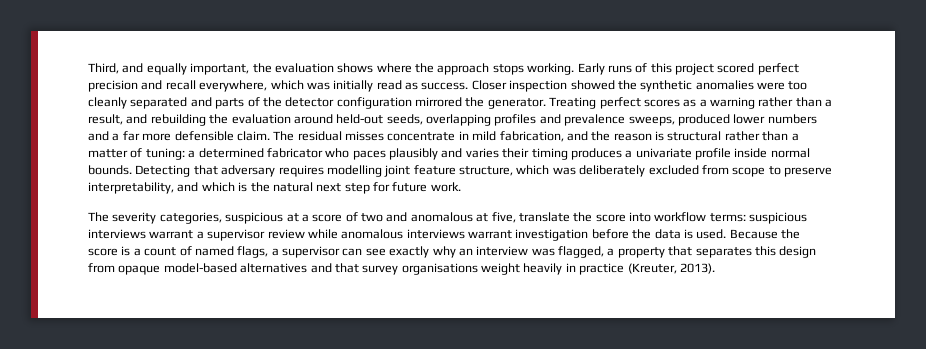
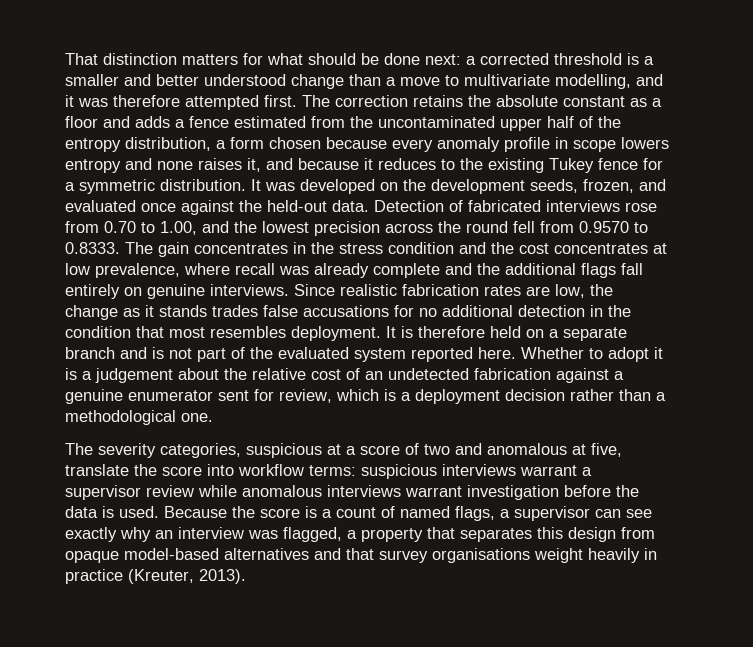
- Third, and equally important, the evaluation shows where the approach stops working. Early runs of this project scored perfect precision and recall everywhere, which was initially read as success. Closer inspection showed the synthetic anomalies were too cleanly separated and parts of the detector configuration mirrored the generator. Treating perfect scores as a warning rather than a result, and rebuilding the evaluation around held-out seeds, overlapping profiles and prevalence sweeps, produced lower numbers and a far more defensible claim. The residual misses concentrate in mild fabrication, and the reason is structural rather than a matter of tuning: a determined fabricator who paces plausibly and varies their timing produces a univariate profile inside normal bounds. Detecting that adversary requires modelling joint feature structure, which was deliberately excluded from scope to preserve interpretability, and which is the natural next step for future work.
+ That distinction matters for what should be done next: a corrected threshold is a smaller and better understood change than a move to multivariate modelling, and it was therefore attempted first. The correction retains the absolute constant as a floor and adds a fence estimated from the uncontaminated upper half of the entropy distribution, a form chosen because every anomaly profile in scope lowers entropy and none raises it, and because it reduces to the existing Tukey fence for a symmetric distribution. It was developed on the development seeds, frozen, and evaluated once against the held-out data. Detection of fabricated interviews rose from 0.70 to 1.00, and the lowest precision across the round fell from 0.9570 to 0.8333. The gain concentrates in the stress condition and the cost concentrates at low prevalence, where recall was already complete and the additional flags fall entirely on genuine interviews. Since realistic fabrication rates are low, the change as it stands trades false accusations for no additional detection in the condition that most resembles deployment. It is therefore held on a separate branch and is not part of the evaluated system reported here. Whether to adopt it is a judgement about the relative cost of an undetected fabrication against a genuine enumerator sent for review, which is a deployment decision rather than a methodological one.

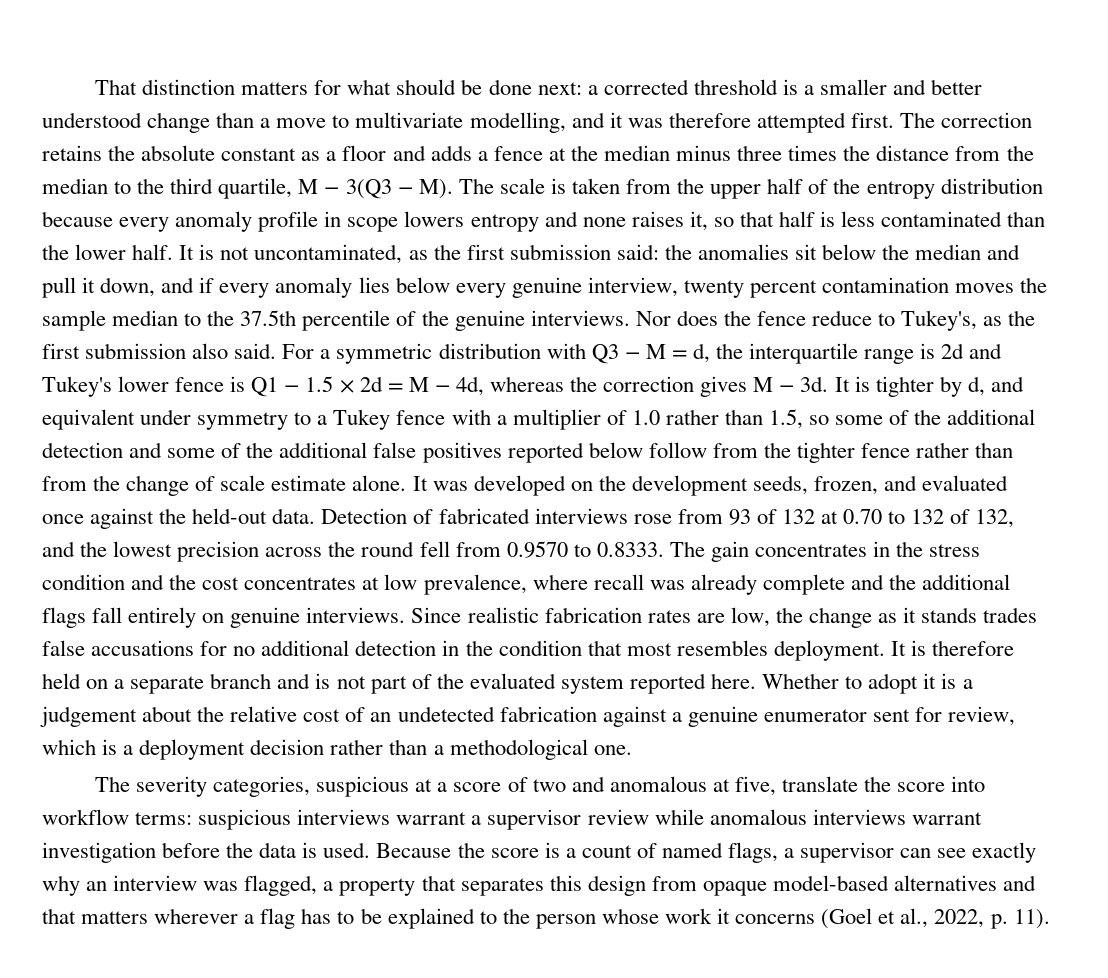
- The correction retains the absolute constant as a floor and adds a fence estimated from the uncontaminated upper half of the entropy distribution, a form chosen because every anomaly profile in scope lowers entropy and none raises it, and because it reduces to the existing Tukey fence for a symmetric distribution.
+ The correction retains the absolute constant as a floor and adds a fence at the median minus three times the distance from the median to the third quartile, M − 3(Q3 − M). The scale is taken from the upper half of the entropy distribution because every anomaly profile in scope lowers entropy and none raises it, so that half is less contaminated than the lower half. It is not uncontaminated, as the first submission said: the anomalies sit below the median and pull it down, and if every anomaly lies below every genuine interview, twenty percent contamination moves the sample median to the 37.5th percentile of the genuine interviews. Nor does the fence reduce to Tukey's, as the first submission also said. For a symmetric distribution with Q3 − M = d, the interquartile range is 2d and Tukey's lower fence is Q1 − 1.5 × 2d = M − 4d, whereas the correction gives M − 3d. It is tighter by d, and equivalent under symmetry to a Tukey fence with a multiplier of 1.0 rather than 1.5, so some of the additional detection and some of the additional false positives reported below follow from the tighter fence rather than from the change of scale estimate alone.
- Detection of fabricated interviews rose from 0.70 to 1.00, and the lowest precision across the round fell from 0.9570 to 0.8333. The gain concentrates in the stress condition and the cost concentrates at low prevalence, where recall was already complete and the additional flags fall entirely on genuine interviews.
+ Detection of fabricated interviews rose from 93 of 132 at 0.70 to 132 of 132, and the lowest precision across the round fell from 0.9570 to 0.8333. The gain concentrates in the stress condition and the cost concentrates at low prevalence, where recall was already complete and the additional flags fall entirely on genuine interviews.
- Because the score is a count of named flags, a supervisor can see exactly why an interview was flagged, a property that separates this design from opaque model-based alternatives and that survey organisations weight heavily in practice (Kreuter, 2013).
+ Because the score is a count of named flags, a supervisor can see exactly why an interview was flagged, a property that separates this design from opaque model-based alternatives and that matters wherever a flag has to be explained to the person whose work it concerns (Goel et al., 2022, p. 11).

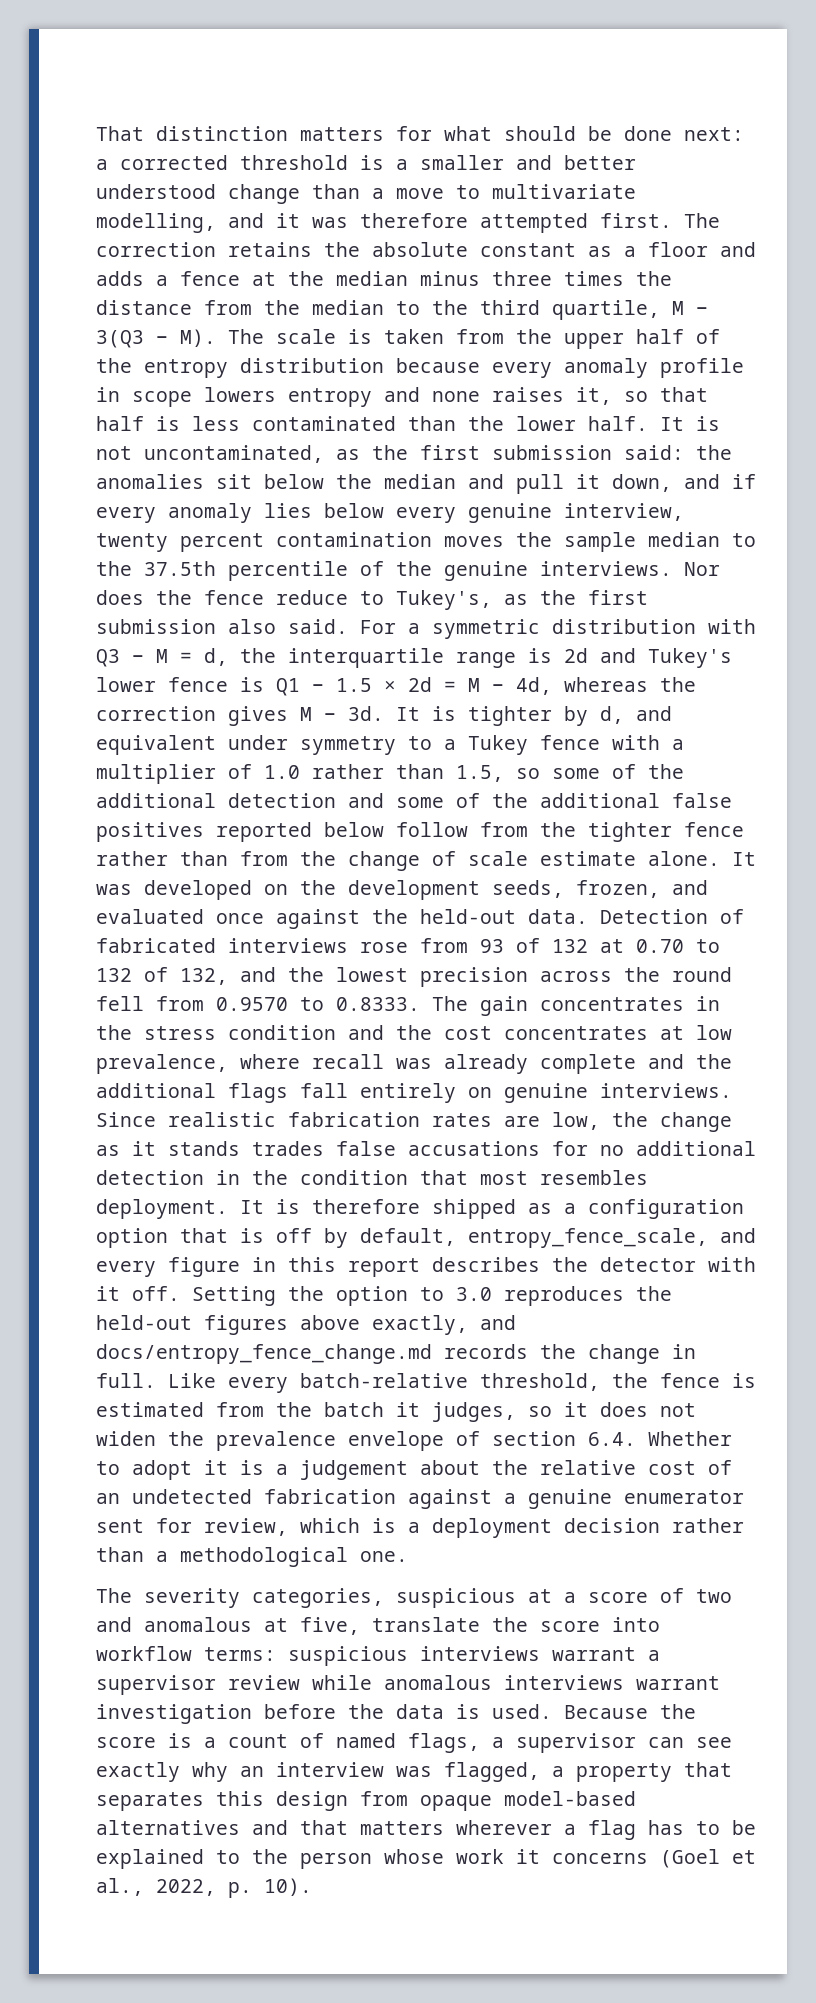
- It is therefore held on a separate branch and is not part of the evaluated system reported here. Whether to adopt it is a judgement about the relative cost of an undetected fabrication against a genuine enumerator sent for review, which is a deployment decision rather than a methodological one.
+ It is therefore shipped as a configuration option that is off by default, entropy_fence_scale, and every figure in this report describes the detector with it off. Setting the option to 3.0 reproduces the held-out figures above exactly, and docs/entropy_fence_change.md records the change in full. Like every batch-relative threshold, the fence is estimated from the batch it judges, so it does not widen the prevalence envelope of section 6.4. Whether to adopt it is a judgement about the relative cost of an undetected fabrication against a genuine enumerator sent for review, which is a deployment decision rather than a methodological one.
- Because the score is a count of named flags, a supervisor can see exactly why an interview was flagged, a property that separates this design from opaque model-based alternatives and that matters wherever a flag has to be explained to the person whose work it concerns (Goel et al., 2022, p. 11).
+ Because the score is a count of named flags, a supervisor can see exactly why an interview was flagged, a property that separates this design from opaque model-based alternatives and that matters wherever a flag has to be explained to the person whose work it concerns (Goel et al., 2022, p. 10).

